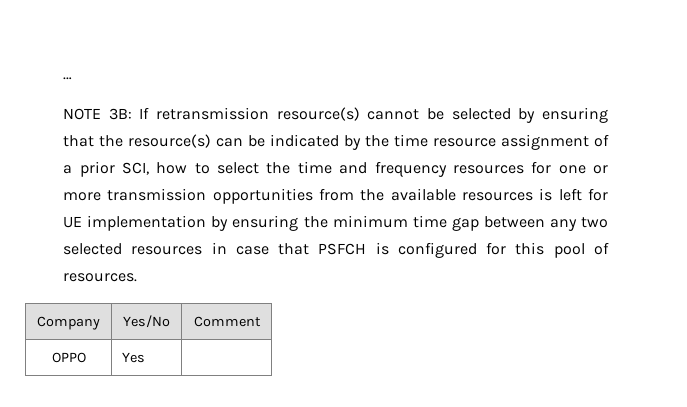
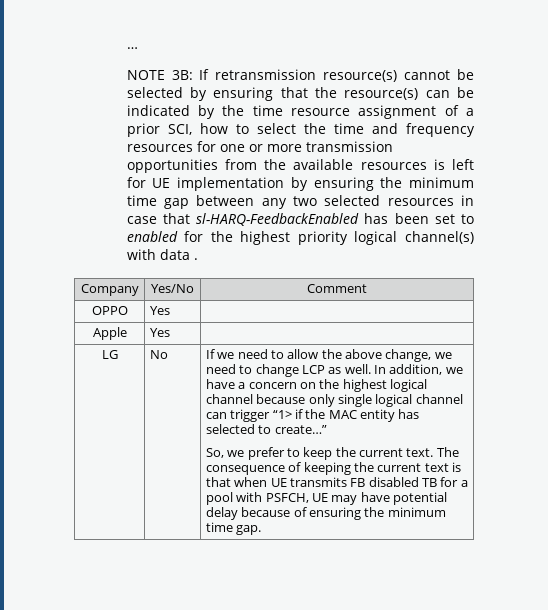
- If retransmission resource(s) cannot be selected by ensuring that the resource(s) can be indicated by the time resource assignment of a prior SCI, how to select the time and frequency resources for one or more transmission opportunities from the available resources is left for UE implementation by ensuring the minimum time gap between any two selected resources in case that PSFCH is configured for this pool of resources.
+ If retransmission resource(s) cannot be selected by ensuring that the resource(s) can be indicated by the time resource assignment of a prior SCI, how to select the time and frequency resources for one or more transmission opportunities from the available resources is left for UE implementation by ensuring the minimum time gap between any two selected resources in case that sl-HARQ-FeedbackEnabled has been set to enabled for the highest priority logical channel(s) with data .
+ Apple | Yes |
+ LG | No | If we need to allow the above change, we need to change LCP as well. In addition, we have a concern on the highest logical channel because only single logical channel can trigger “1> if the MAC entity has selected to create…”
+ So, we prefer to keep the current text. The consequence of keeping the current text is that when UE transmits FB disabled TB for a pool with PSFCH, UE may have potential delay because of ensuring the minimum time gap.

